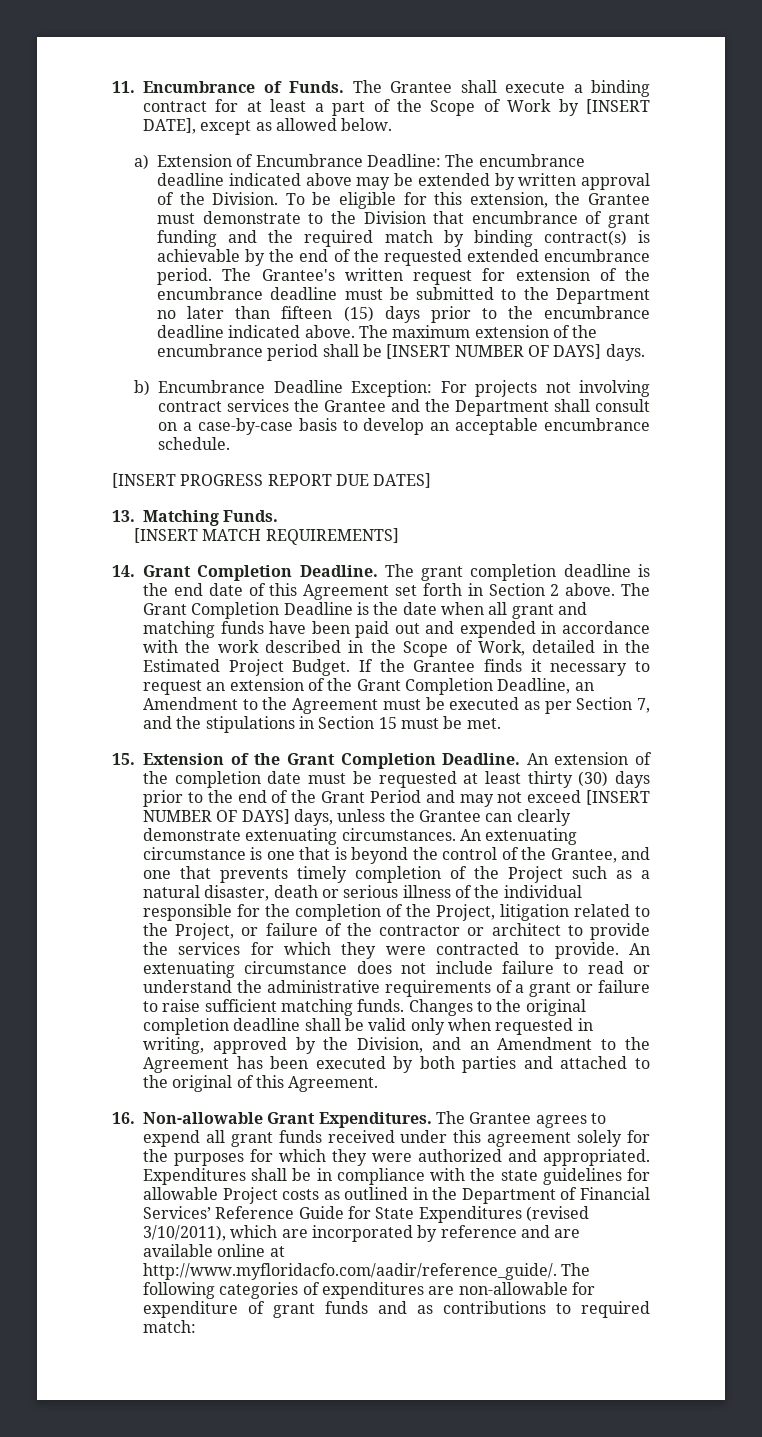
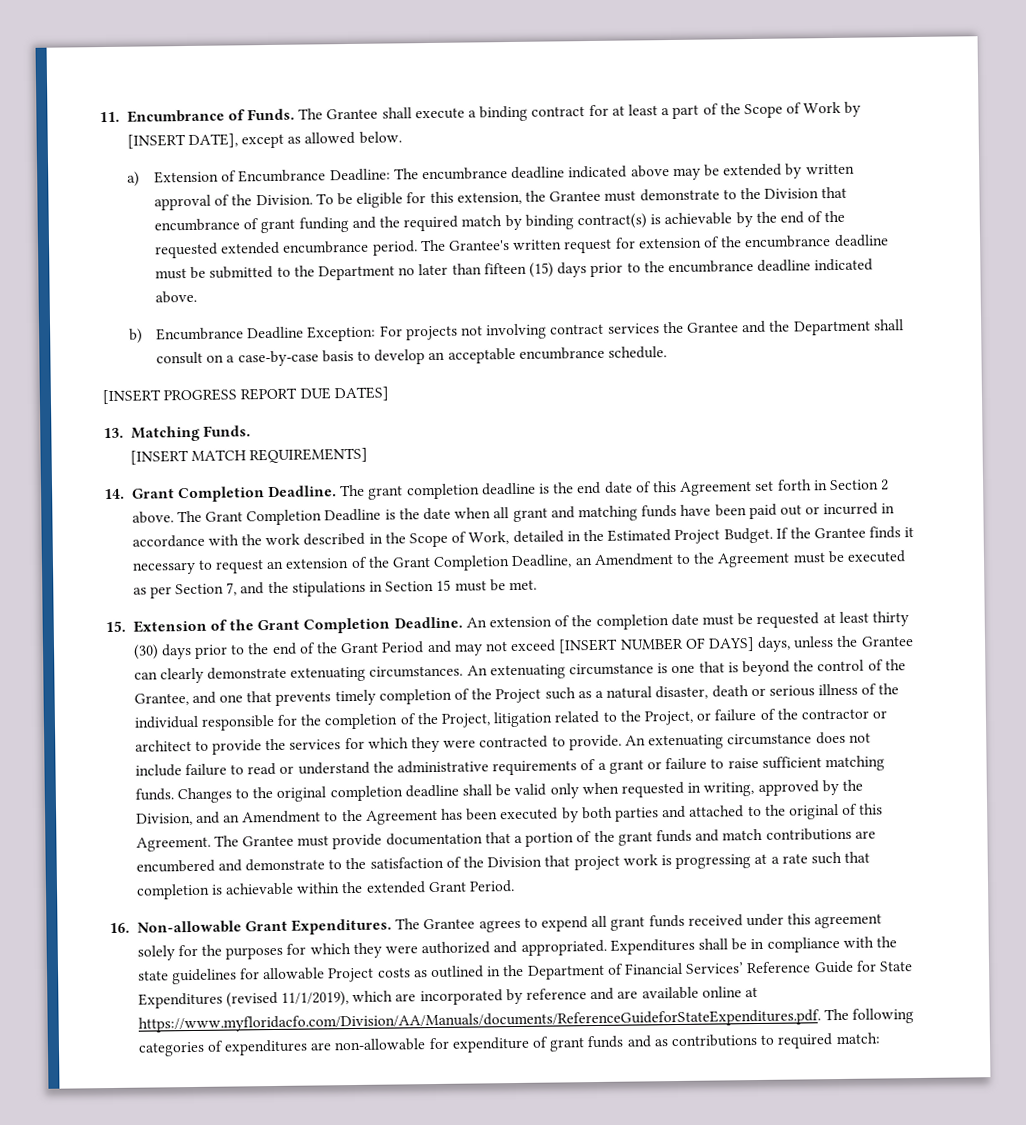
- The maximum extension of the encumbrance period shall be [INSERT NUMBER OF DAYS] days.
- The Grant Completion Deadline is the date when all grant and matching funds have been paid out and expended in accordance with the work described in the Scope of Work, detailed in the Estimated Project Budget.
+ The Grant Completion Deadline is the date when all grant and matching funds have been paid out or incurred in accordance with the work described in the Scope of Work, detailed in the Estimated Project Budget.
+ The Grantee must provide documentation that a portion of the grant funds and match contributions are encumbered and demonstrate to the satisfaction of the Division that project work is progressing at a rate such that completion is achievable within the extended Grant Period.
- Expenditures shall be in compliance with the state guidelines for allowable Project costs as outlined in the Department of Financial Services’ Reference Guide for State Expenditures (revised 3/10/2011), which are incorporated by reference and are available online at http://www.myfloridacfo.com/aadir/reference_guide/. The following categories of expenditures are non-allowable for expenditure of grant funds and as contributions to required match:
+ Expenditures shall be in compliance with the state guidelines for allowable Project costs as outlined in the Department of Financial Services’ Reference Guide for State Expenditures (revised 11/1/2019), which are incorporated by reference and are available online at https://www.myfloridacfo.com/Division/AA/Manuals/documents/ReferenceGuideforStateExpenditures.pdf. The following categories of expenditures are non-allowable for expenditure of grant funds and as contributions to required match:

